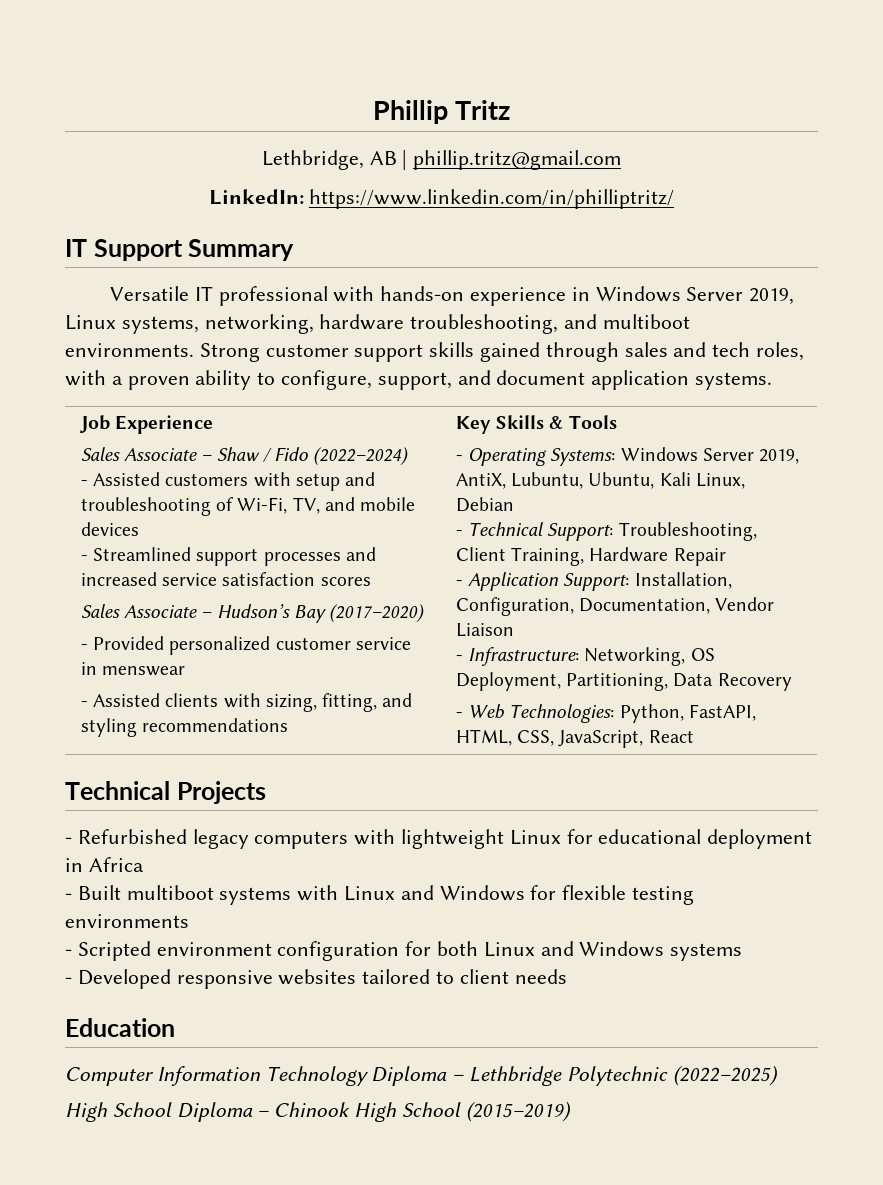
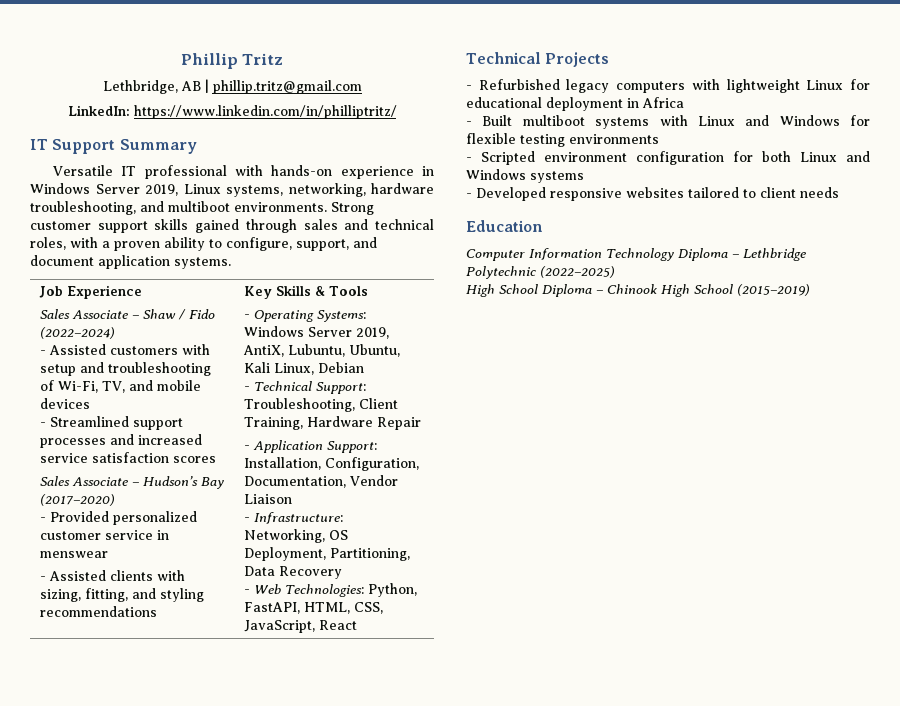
- Strong customer support skills gained through sales and tech roles, with a proven ability to configure, support, and document application systems.
+ Strong customer support skills gained through sales and technical roles, with a proven ability to configure, support, and document application systems.

